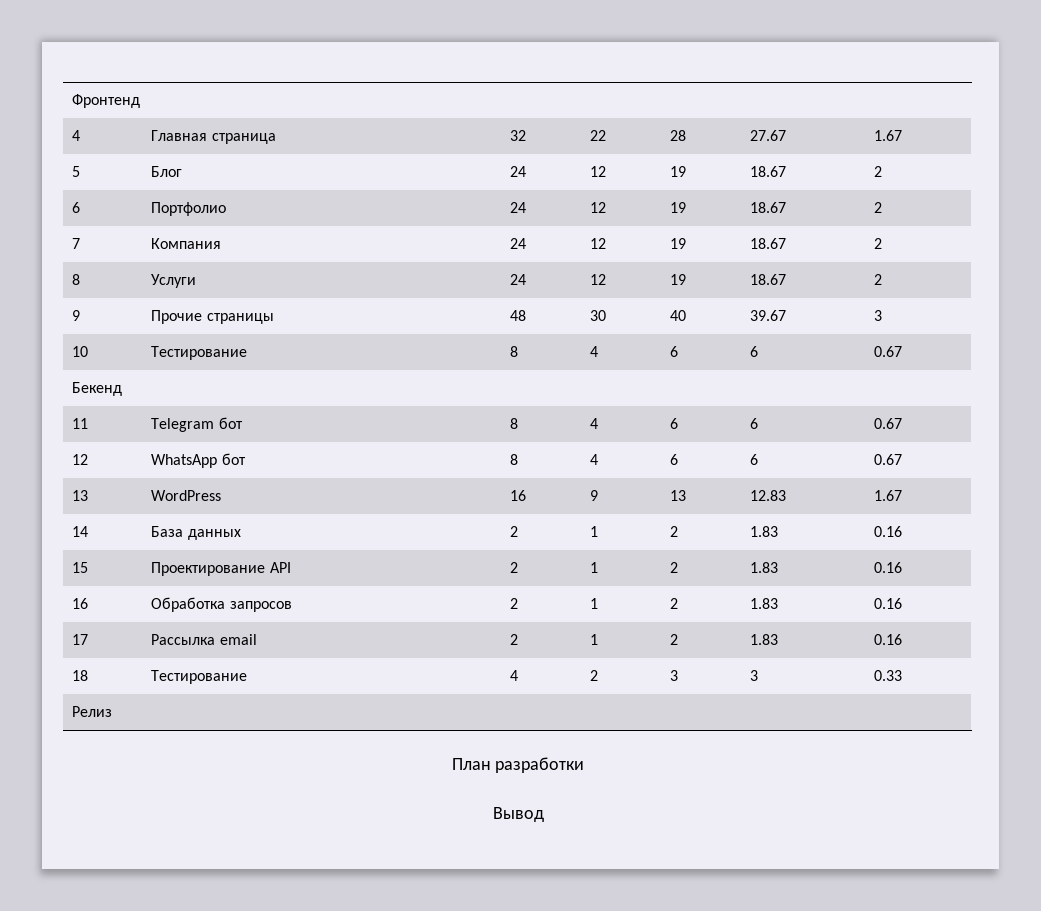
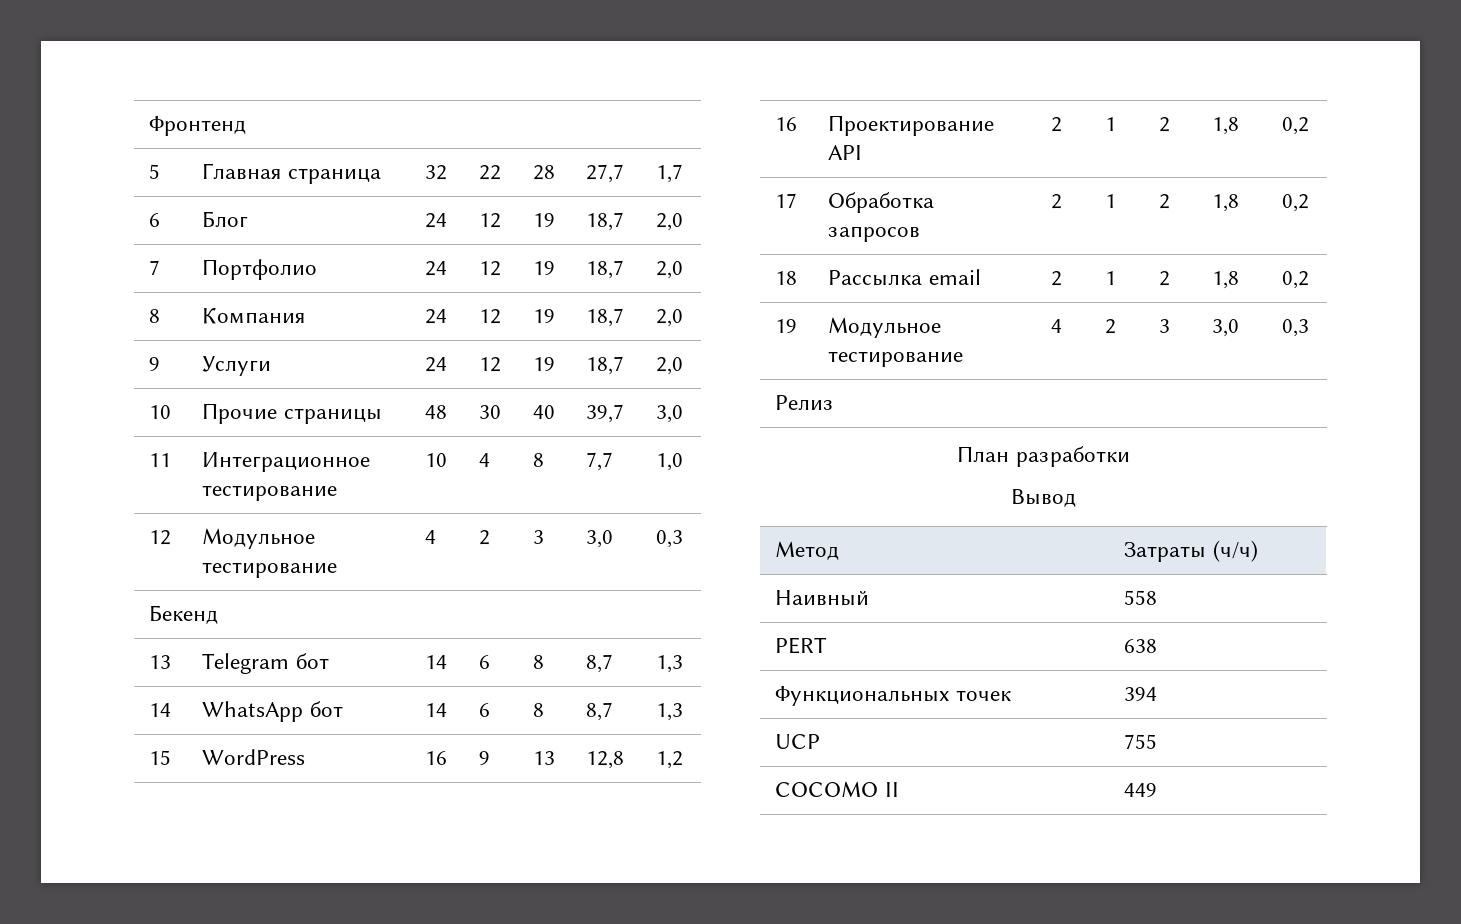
- 4 | Главная страница | 32 | 22 | 28 | 27.67 | 1.67
- 5 | Блог | 24 | 12 | 19 | 18.67 | 2
- 6 | Портфолио | 24 | 12 | 19 | 18.67 | 2
- 7 | Компания | 24 | 12 | 19 | 18.67 | 2
- 8 | Услуги | 24 | 12 | 19 | 18.67 | 2
- 9 | Прочие страницы | 48 | 30 | 40 | 39.67 | 3
- 10 | Тестирование | 8 | 4 | 6 | 6 | 0.67
+ 5 | Главная страница | 32 | 22 | 28 | 27,7 | 1,7
+ 6 | Блог | 24 | 12 | 19 | 18,7 | 2,0
+ 7 | Портфолио | 24 | 12 | 19 | 18,7 | 2,0
+ 8 | Компания | 24 | 12 | 19 | 18,7 | 2,0
+ 9 | Услуги | 24 | 12 | 19 | 18,7 | 2,0
+ 10 | Прочие страницы | 48 | 30 | 40 | 39,7 | 3,0
+ 11 | Интеграционное тестирование | 10 | 4 | 8 | 7,7 | 1,0
+ 12 | Модульное тестирование | 4 | 2 | 3 | 3,0 | 0,3
- 11 | Telegram бот | 8 | 4 | 6 | 6 | 0.67
- 12 | WhatsApp бот | 8 | 4 | 6 | 6 | 0.67
- 13 | WordPress | 16 | 9 | 13 | 12.83 | 1.67
- 14 | База данных | 2 | 1 | 2 | 1.83 | 0.16
- 15 | Проектирование API | 2 | 1 | 2 | 1.83 | 0.16
- 16 | Обработка запросов | 2 | 1 | 2 | 1.83 | 0.16
- 17 | Рассылка email | 2 | 1 | 2 | 1.83 | 0.16
- 18 | Тестирование | 4 | 2 | 3 | 3 | 0.33
+ 13 | Telegram бот | 14 | 6 | 8 | 8,7 | 1,3
+ 14 | WhatsApp бот | 14 | 6 | 8 | 8,7 | 1,3
+ 15 | WordPress | 16 | 9 | 13 | 12,8 | 1,2
+ 16 | Проектирование API | 2 | 1 | 2 | 1,8 | 0,2
+ 17 | Обработка запросов | 2 | 1 | 2 | 1,8 | 0,2
+ 18 | Рассылка email | 2 | 1 | 2 | 1,8 | 0,2
+ 19 | Модульное тестирование | 4 | 2 | 3 | 3,0 | 0,3
+ Метод | Затраты (ч/ч)
+ Наивный | 558
+ PERT | 638
+ Функциональных точек | 394
+ UCP | 755
+ COCOMO II | 449

